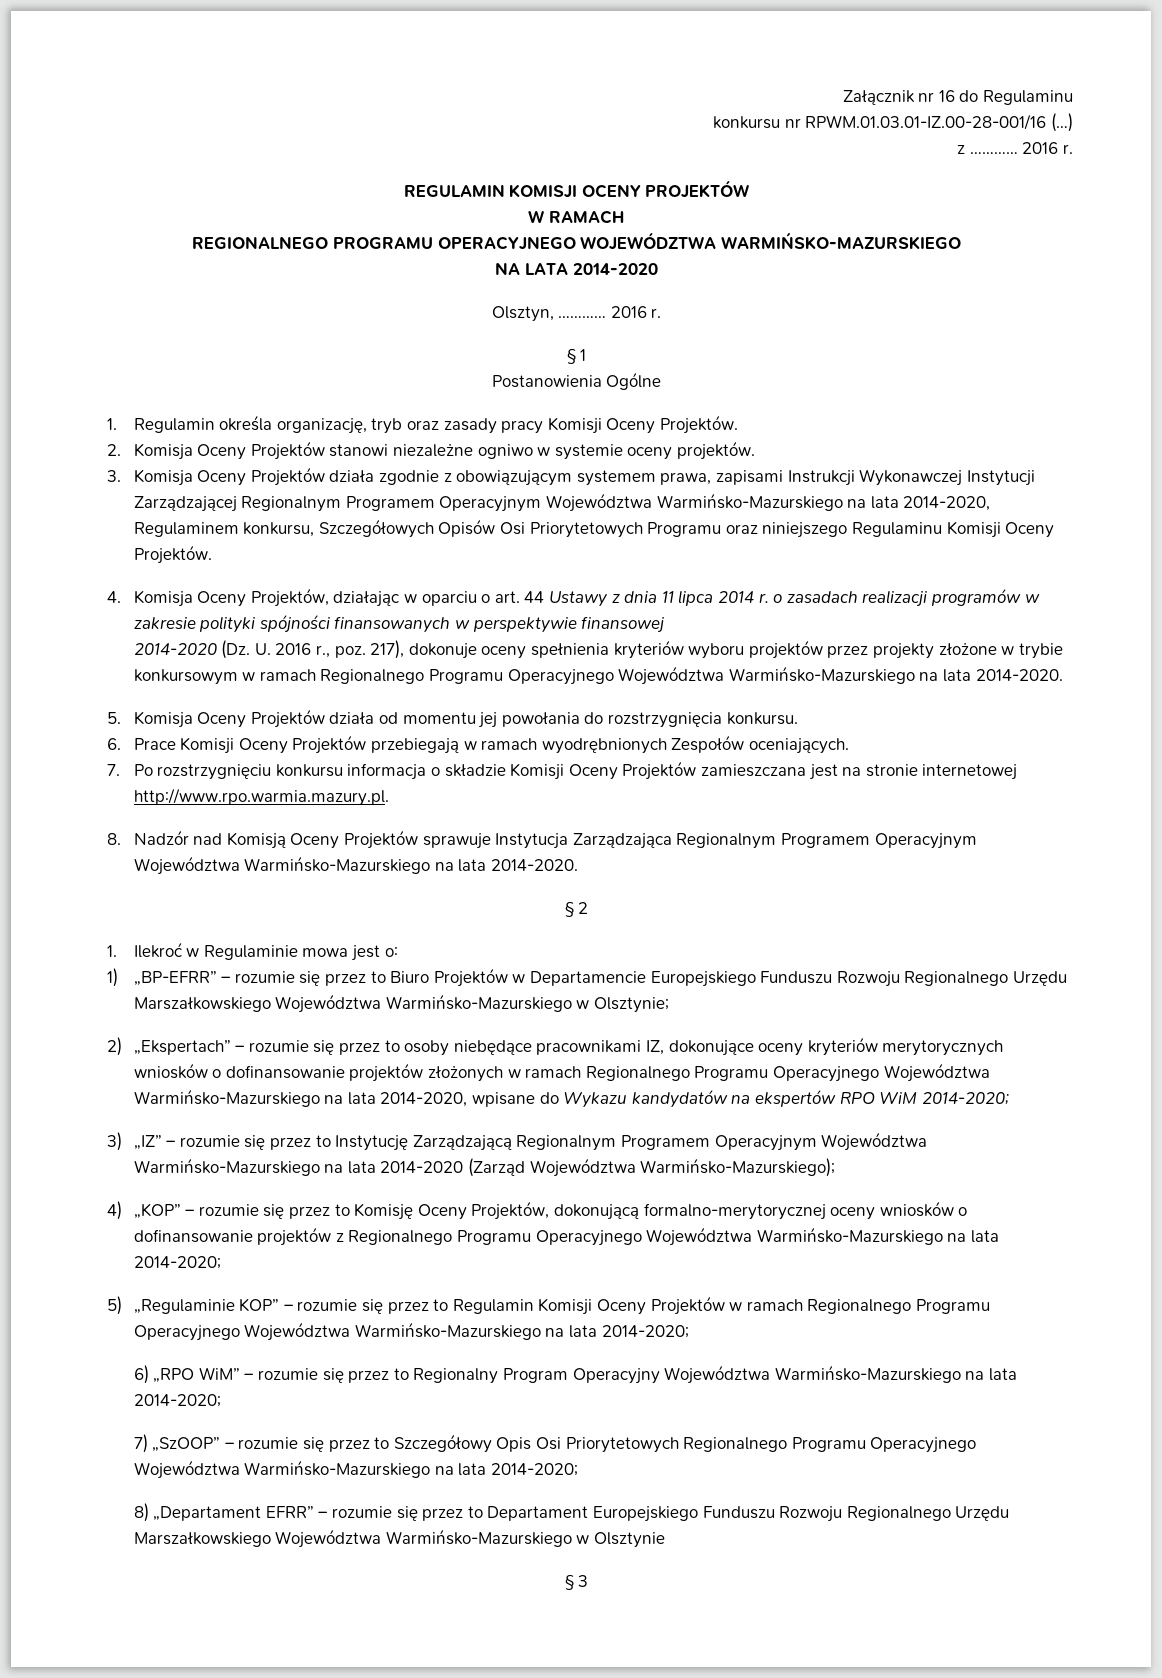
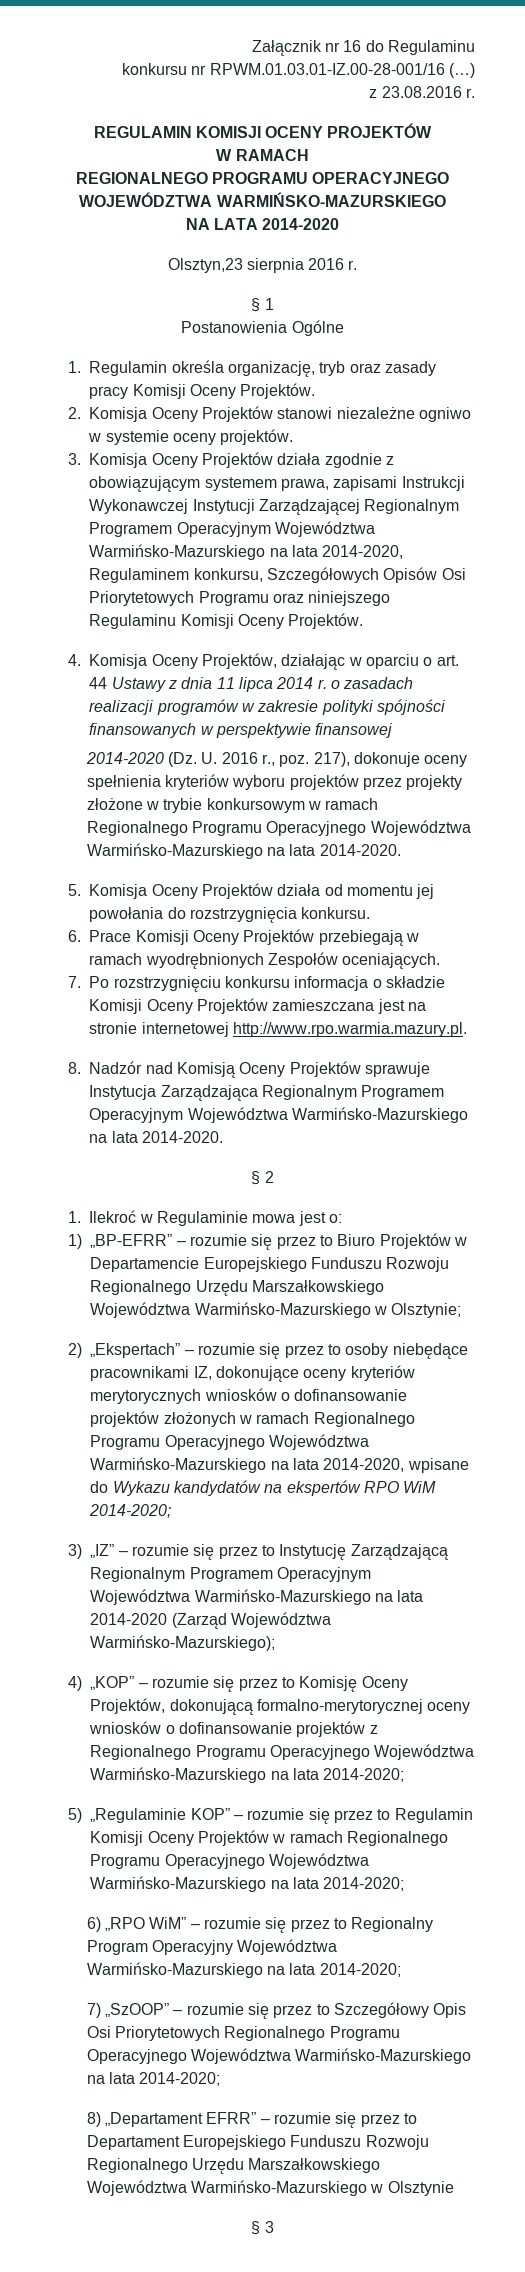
- z ………… 2016 r.
+ z 23.08.2016 r.
- Olsztyn, ………… 2016 r.
+ Olsztyn,23 sierpnia 2016 r.

